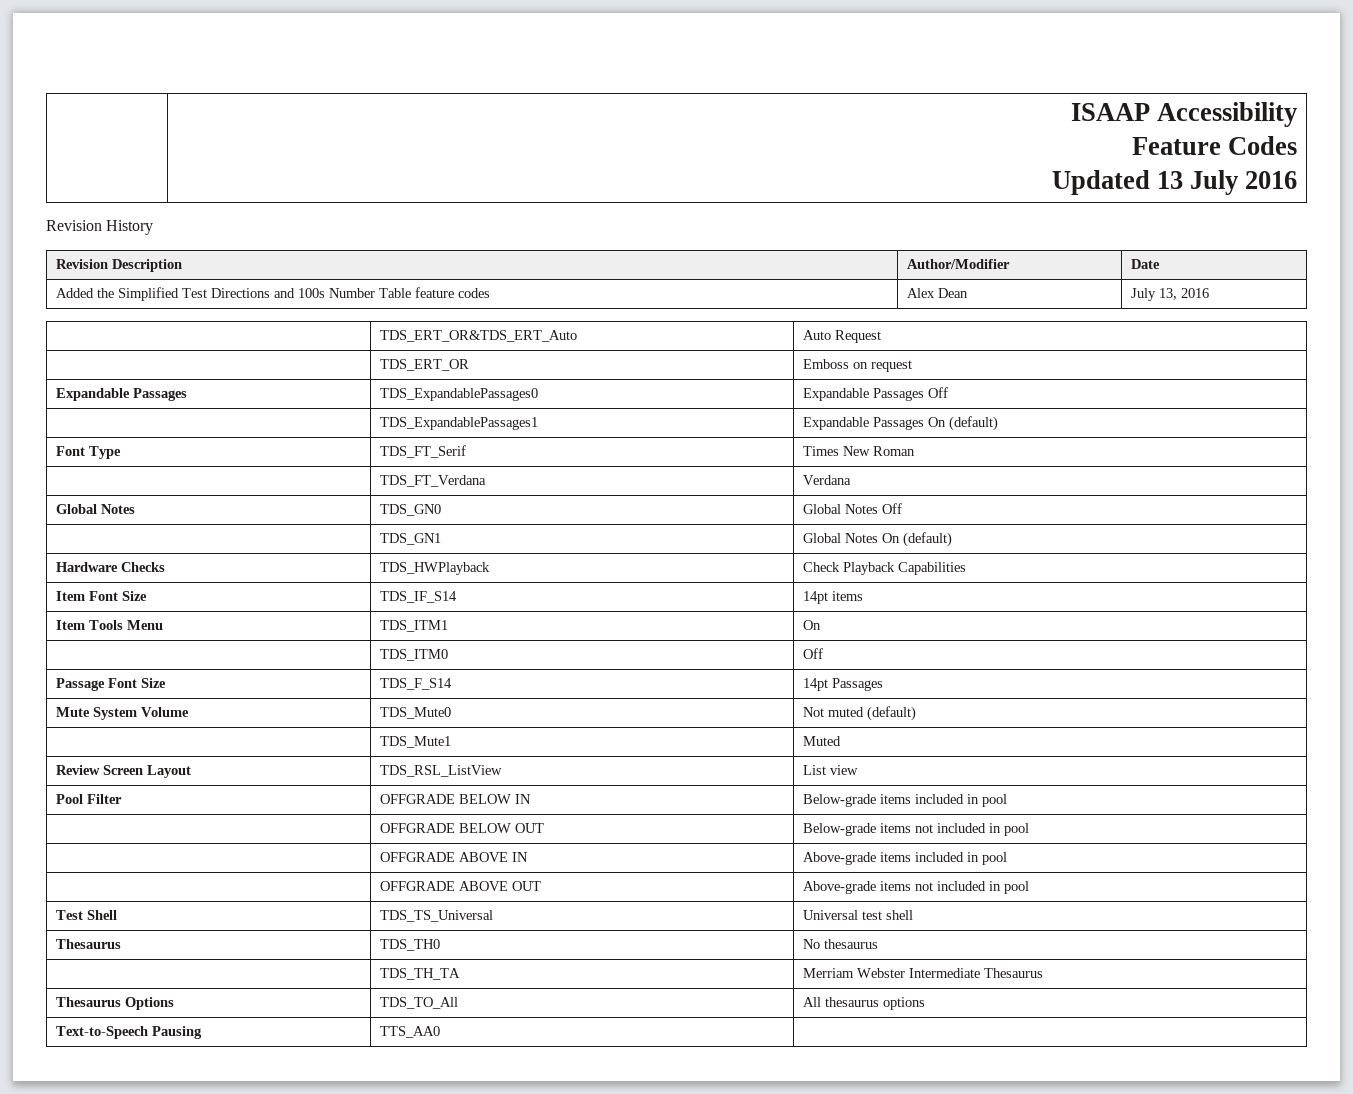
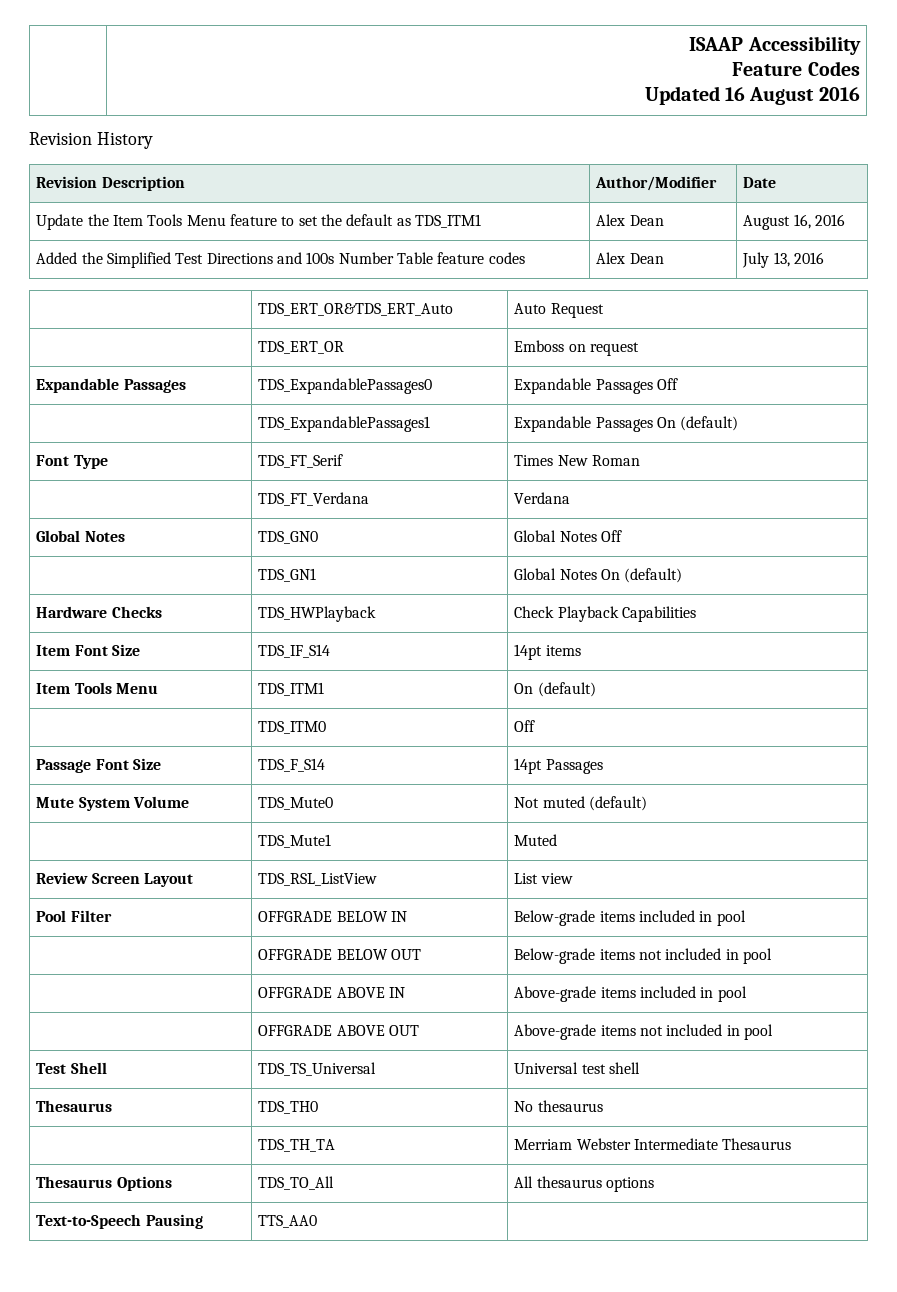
  | ISAAP Accessibility
  Feature Codes
- Updated 13 July 2016
+ Updated 16 August 2016
+ Update the Item Tools Menu feature to set the default as TDS_ITM1 | Alex Dean | August 16, 2016
- Item Tools Menu | TDS_ITM1 | On
+ Item Tools Menu | TDS_ITM1 | On (default)

